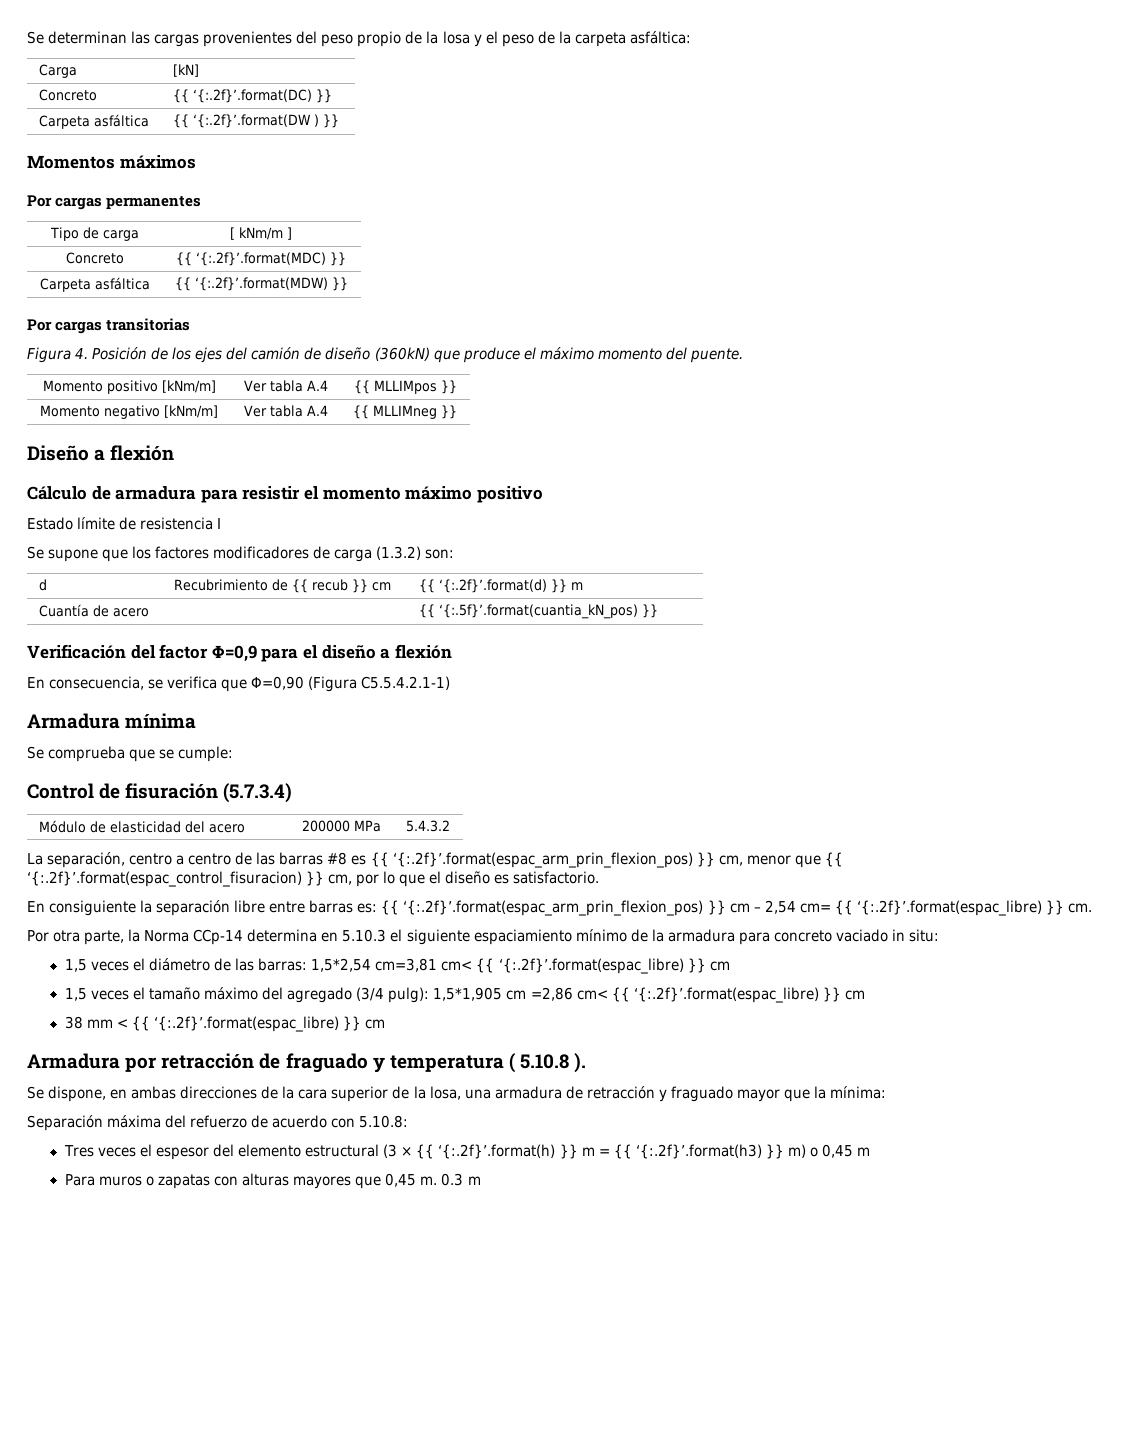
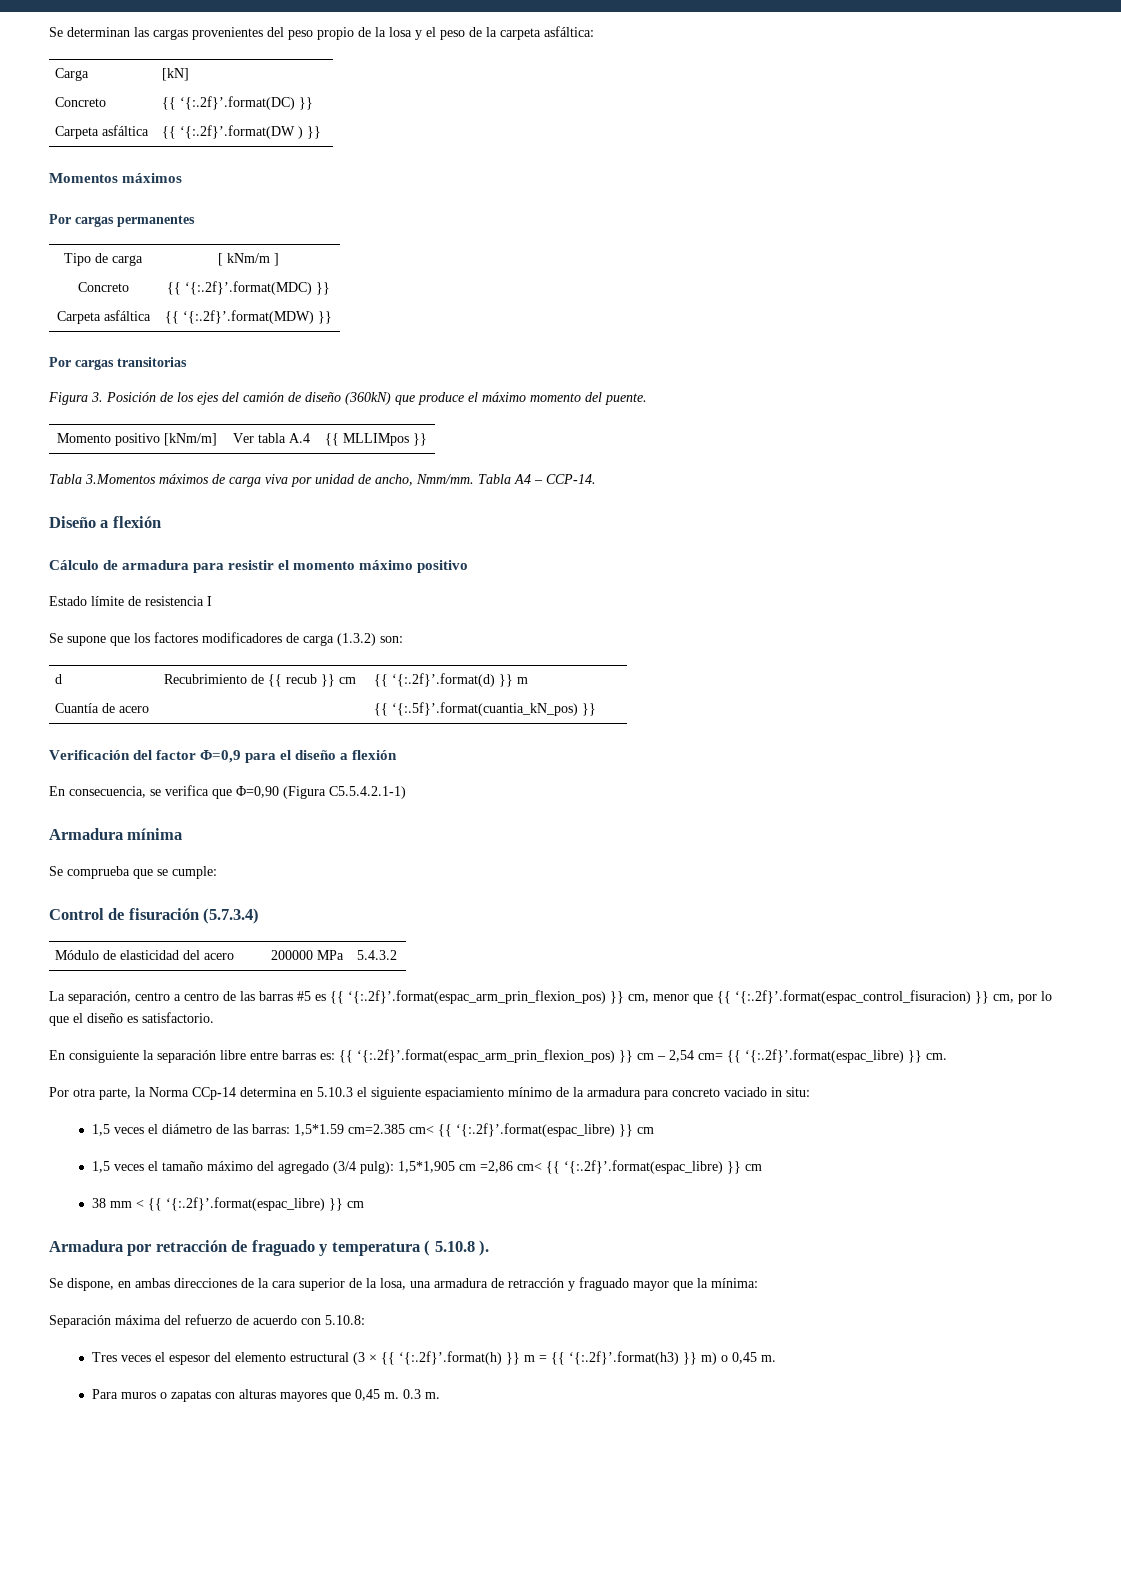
- Figura 4. Posición de los ejes del camión de diseño (360kN) que produce el máximo momento del puente.
+ Figura 3. Posición de los ejes del camión de diseño (360kN) que produce el máximo momento del puente.
- Momento negativo [kNm/m] | Ver tabla A.4 | {{ MLLIMneg }}
+ Tabla 3.Momentos máximos de carga viva por unidad de ancho, Nmm/mm. Tabla A4 – CCP-14.
- La separación, centro a centro de las barras #8 es {{ ‘{:.2f}’.format(espac_arm_prin_flexion_pos) }} cm, menor que {{ ‘{:.2f}’.format(espac_control_fisuracion) }} cm, por lo que el diseño es satisfactorio.
+ La separación, centro a centro de las barras #5 es {{ ‘{:.2f}’.format(espac_arm_prin_flexion_pos) }} cm, menor que {{ ‘{:.2f}’.format(espac_control_fisuracion) }} cm, por lo que el diseño es satisfactorio.
- 1,5 veces el diámetro de las barras: 1,5*2,54 cm=3,81 cm< {{ ‘{:.2f}’.format(espac_libre) }} cm
+ 1,5 veces el diámetro de las barras: 1,5*1.59 cm=2.385 cm< {{ ‘{:.2f}’.format(espac_libre) }} cm
- Tres veces el espesor del elemento estructural (3 × {{ ‘{:.2f}’.format(h) }} m = {{ ‘{:.2f}’.format(h3) }} m) o 0,45 m
+ Tres veces el espesor del elemento estructural (3 × {{ ‘{:.2f}’.format(h) }} m = {{ ‘{:.2f}’.format(h3) }} m) o 0,45 m.
- 0.3 m
+ 0.3 m.

